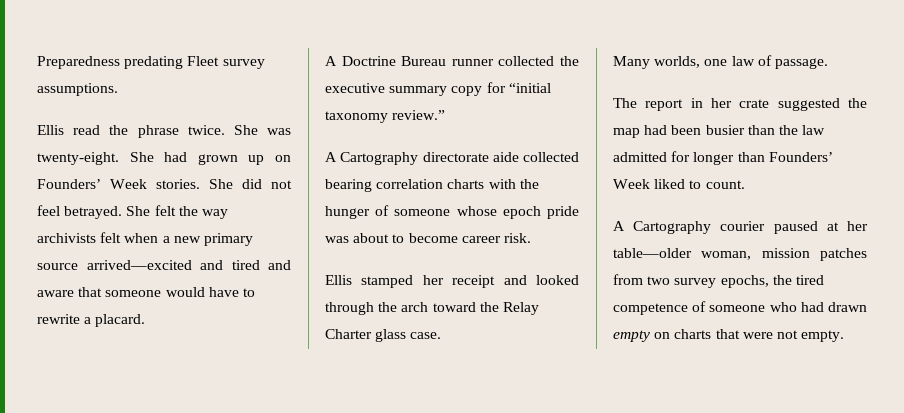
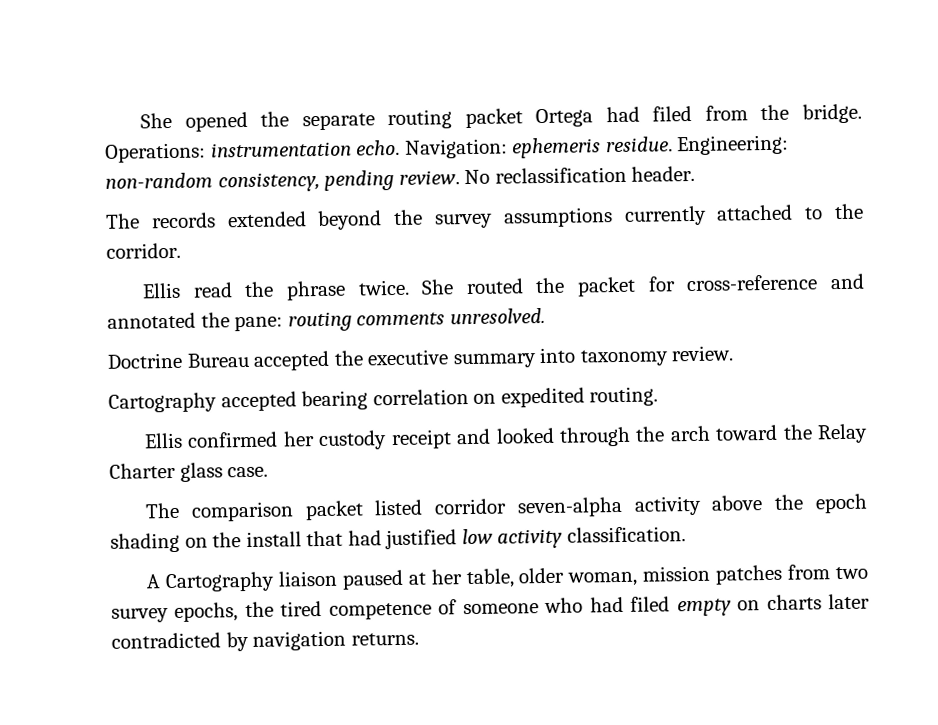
- Preparedness predating Fleet survey assumptions.
+ She opened the separate routing packet Ortega had filed from the bridge. Operations: instrumentation echo. Navigation: ephemeris residue. Engineering: non-random consistency, pending review. No reclassification header.
+ The records extended beyond the survey assumptions currently attached to the corridor.
- She was twenty-eight. She had grown up on Founders’ Week stories. She did not feel betrayed. She felt the way archivists felt when a new primary source arrived—excited and tired and aware that someone would have to rewrite a placard.
- A Doctrine Bureau runner collected the executive summary copy for “initial taxonomy review.”
- A Cartography directorate aide collected bearing correlation charts with the hunger of someone whose epoch pride was about to become career risk.
- Ellis stamped her receipt and looked through the arch toward the Relay Charter glass case.
+ She routed the packet for cross-reference and annotated the pane: routing comments unresolved.
+ Doctrine Bureau accepted the executive summary into taxonomy review.
+ Cartography accepted bearing correlation on expedited routing.
+ Ellis confirmed her custody receipt and looked through the arch toward the Relay Charter glass case.
- Many worlds, one law of passage.
- The report in her crate suggested the map had been busier than the law admitted for longer than Founders’ Week liked to count.
- A Cartography courier paused at her table—older woman, mission patches from two survey epochs, the tired competence of someone who had drawn empty on charts that were not empty.
+ The comparison packet listed corridor seven-alpha activity above the epoch shading on the install that had justified low activity classification.
+ A Cartography liaison paused at her table, older woman, mission patches from two survey epochs, the tired competence of someone who had filed empty on charts later contradicted by navigation returns.

